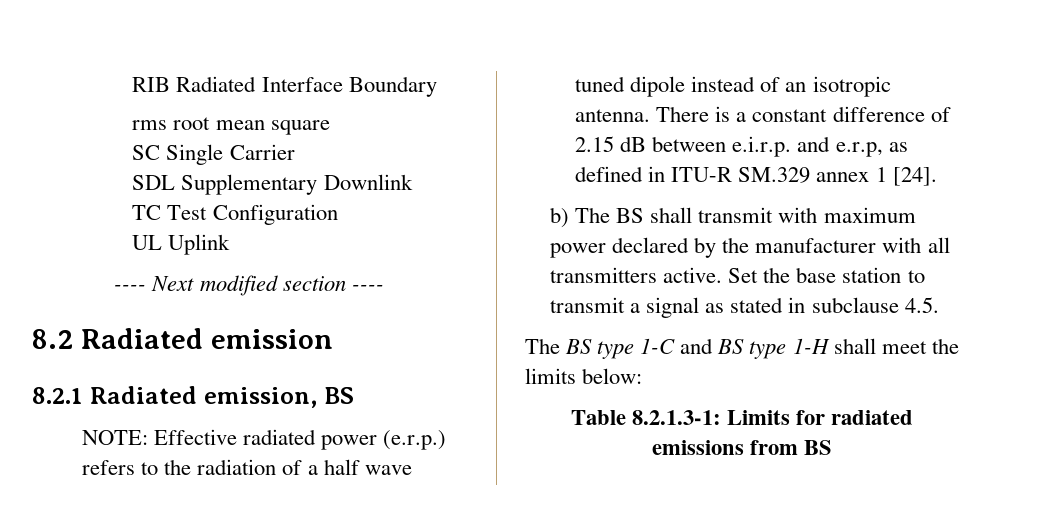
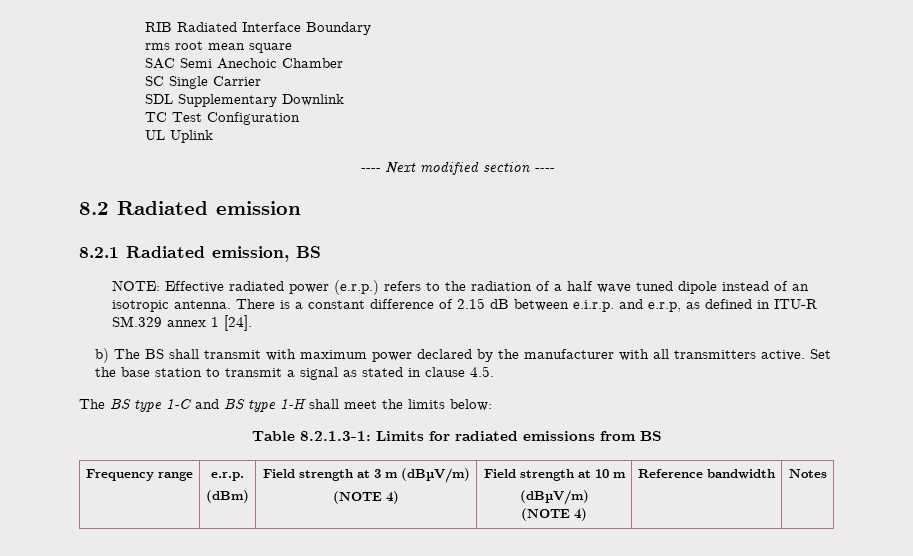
+ SAC Semi Anechoic Chamber
- Set the base station to transmit a signal as stated in subclause 4.5.
+ Set the base station to transmit a signal as stated in clause 4.5.
+ Frequency range | e.r.p.
+ (dBm) | Field strength at 3 m (dBµV/m)
+ (NOTE 4) | Field strength at 10 m
+ (dBµV/m)
+ (NOTE 4) | Reference bandwidth | Notes

